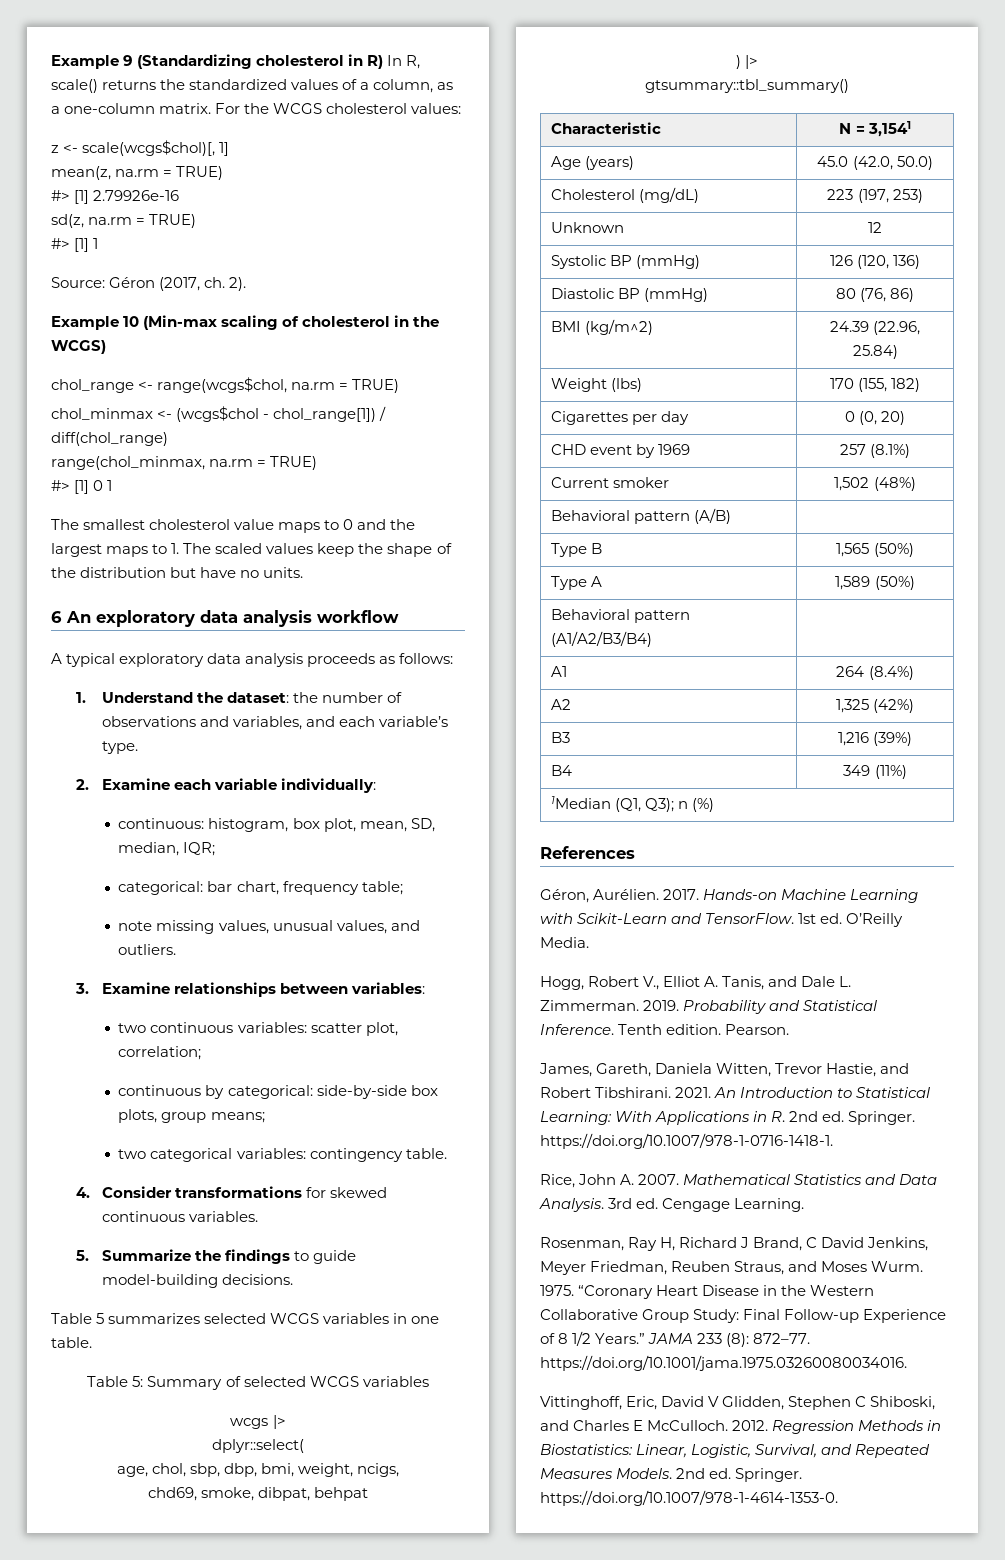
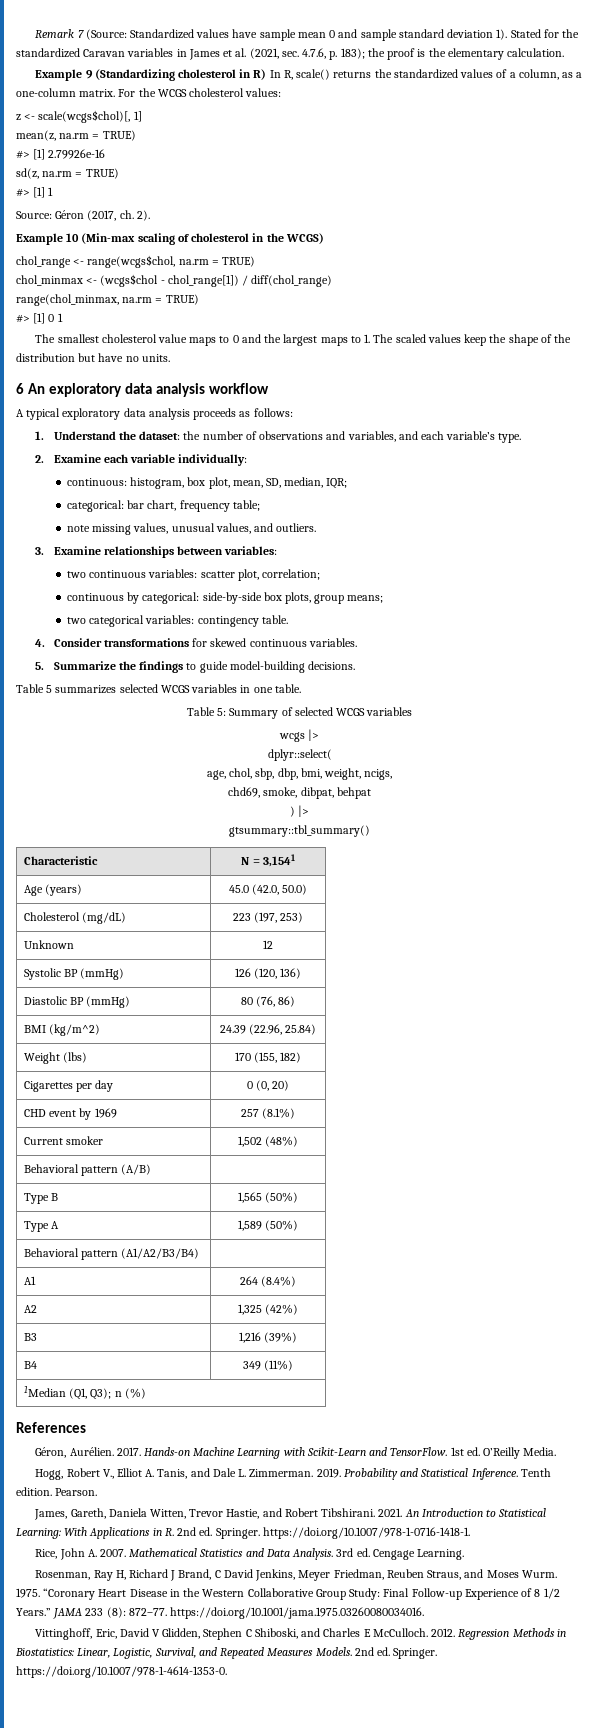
+ Remark 7 (Source: Standardized values have sample mean 0 and sample standard deviation 1). Stated for the standardized Caravan variables in James et al. (2021, sec. 4.7.6, p. 183); the proof is the elementary calculation.

